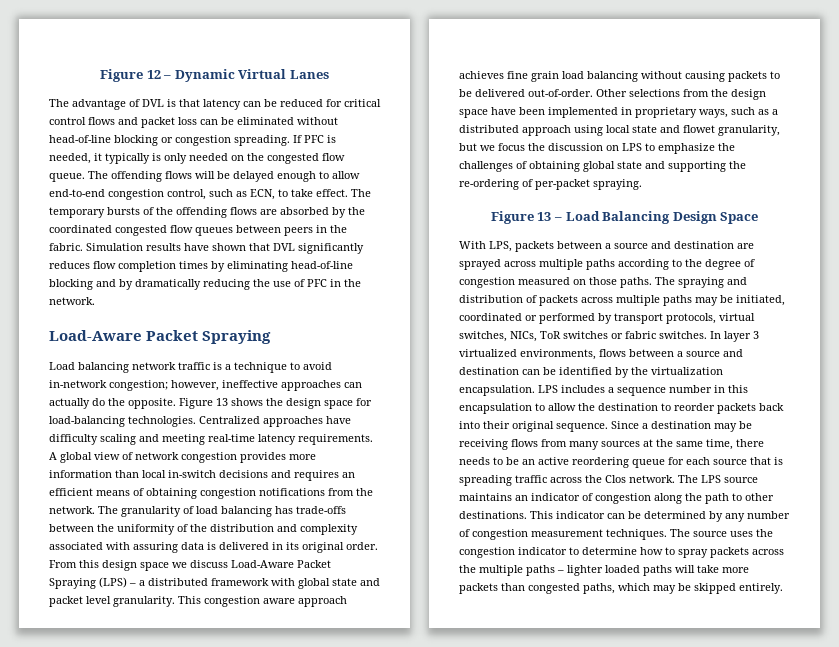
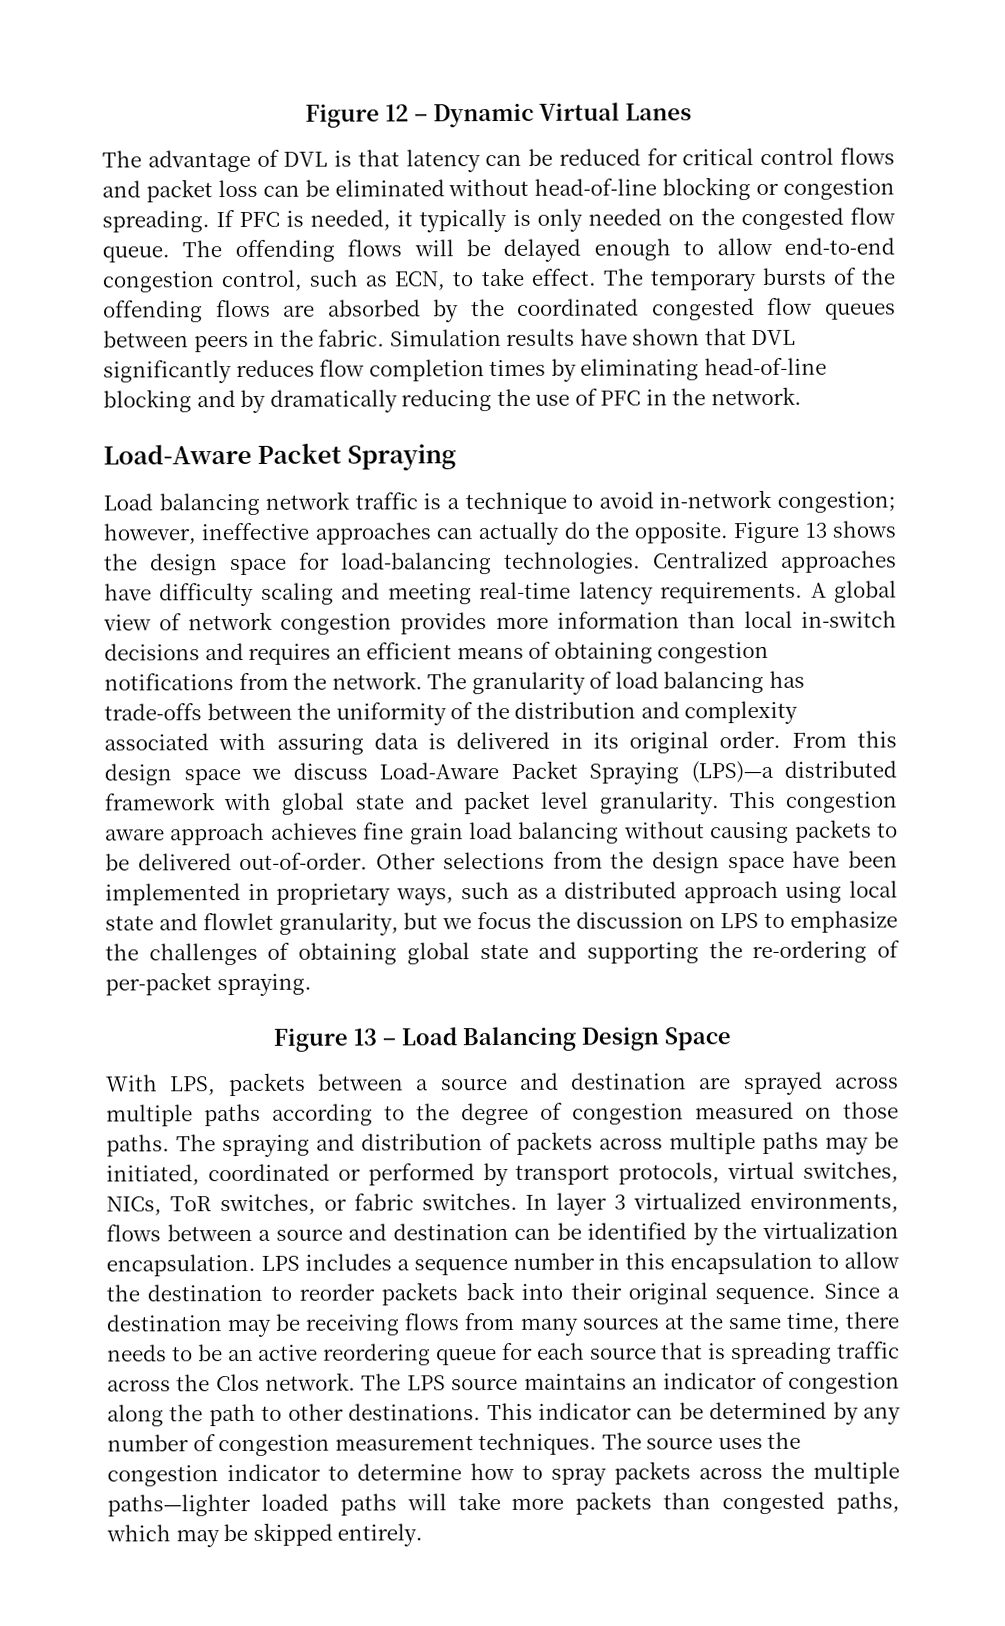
- From this design space we discuss Load-Aware Packet Spraying (LPS) – a distributed framework with global state and packet level granularity.
+ From this design space we discuss Load-Aware Packet Spraying (LPS)—a distributed framework with global state and packet level granularity.
- Other selections from the design space have been implemented in proprietary ways, such as a distributed approach using local state and flowet granularity, but we focus the discussion on LPS to emphasize the challenges of obtaining global state and supporting the re-ordering of per-packet spraying.
+ Other selections from the design space have been implemented in proprietary ways, such as a distributed approach using local state and flowlet granularity, but we focus the discussion on LPS to emphasize the challenges of obtaining global state and supporting the re-ordering of per-packet spraying.
- The spraying and distribution of packets across multiple paths may be initiated, coordinated or performed by transport protocols, virtual switches, NICs, ToR switches or fabric switches.
+ The spraying and distribution of packets across multiple paths may be initiated, coordinated or performed by transport protocols, virtual switches, NICs, ToR switches, or fabric switches.
- The source uses the congestion indicator to determine how to spray packets across the multiple paths – lighter loaded paths will take more packets than congested paths, which may be skipped entirely.
+ The source uses the congestion indicator to determine how to spray packets across the multiple paths—lighter loaded paths will take more packets than congested paths, which may be skipped entirely.

